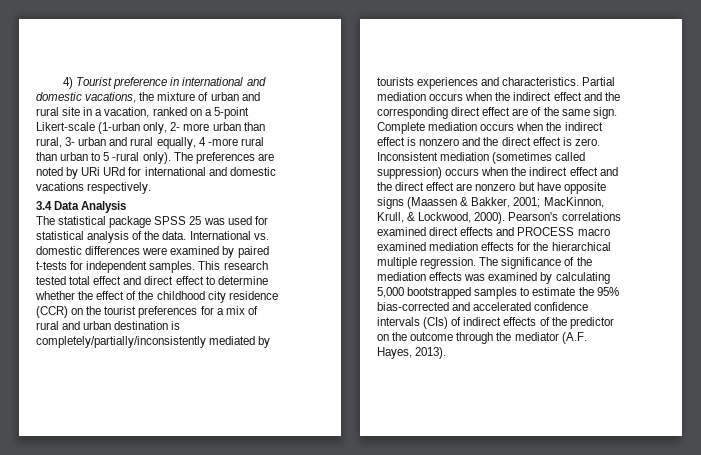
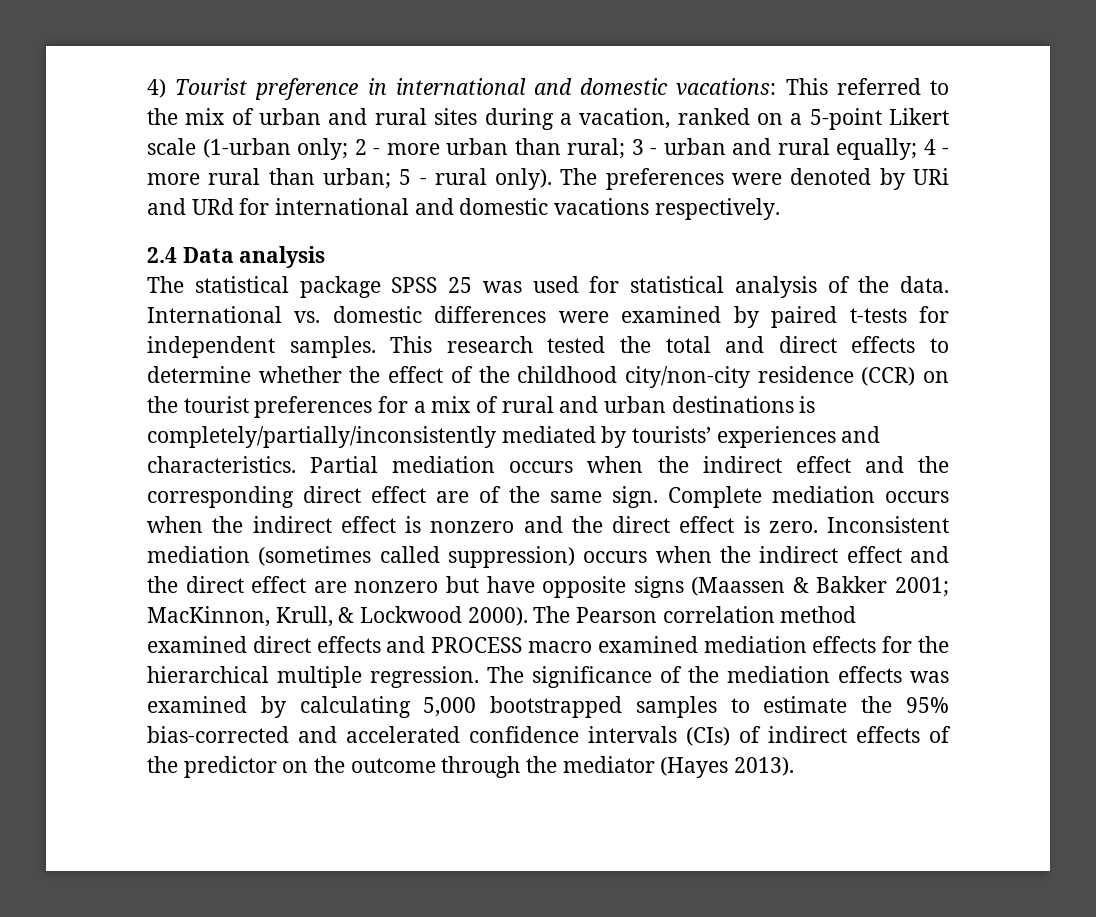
- 4) Tourist preference in international and domestic vacations, the mixture of urban and rural site in a vacation, ranked on a 5-point Likert-scale (1-urban only, 2- more urban than rural, 3- urban and rural equally, 4 -more rural than urban to 5 -rural only).
+ 4) Tourist preference in international and domestic vacations: This referred to the mix of urban and rural sites during a vacation, ranked on a 5-point Likert scale (1-urban only; 2 - more urban than rural; 3 - urban and rural equally; 4 - more rural than urban; 5 - rural only).
- The preferences are noted by URi URd for international and domestic vacations respectively.
+ The preferences were denoted by URi and URd for international and domestic vacations respectively.
- 3.4 Data Analysis
+ 2.4 Data analysis
- This research tested total effect and direct effect to determine whether the effect of the childhood city residence (CCR) on the tourist preferences for a mix of rural and urban destination is completely/partially/inconsistently mediated by tourists experiences and characteristics.
+ This research tested the total and direct effects to determine whether the effect of the childhood city/non-city residence (CCR) on the tourist preferences for a mix of rural and urban destinations is completely/partially/inconsistently mediated by tourists’ experiences and characteristics.
- Inconsistent mediation (sometimes called suppression) occurs when the indirect effect and the direct effect are nonzero but have opposite signs (Maassen & Bakker, 2001; MacKinnon, Krull, & Lockwood, 2000). Pearson's correlations examined direct effects and PROCESS macro examined mediation effects for the hierarchical multiple regression.
+ Inconsistent mediation (sometimes called suppression) occurs when the indirect effect and the direct effect are nonzero but have opposite signs (Maassen & Bakker 2001; MacKinnon, Krull, & Lockwood 2000). The Pearson correlation method examined direct effects and PROCESS macro examined mediation effects for the hierarchical multiple regression.
- The significance of the mediation effects was examined by calculating 5,000 bootstrapped samples to estimate the 95% bias-corrected and accelerated confidence intervals (CIs) of indirect effects of the predictor on the outcome through the mediator (A.F. Hayes, 2013).
+ The significance of the mediation effects was examined by calculating 5,000 bootstrapped samples to estimate the 95% bias-corrected and accelerated confidence intervals (CIs) of indirect effects of the predictor on the outcome through the mediator (Hayes 2013).

